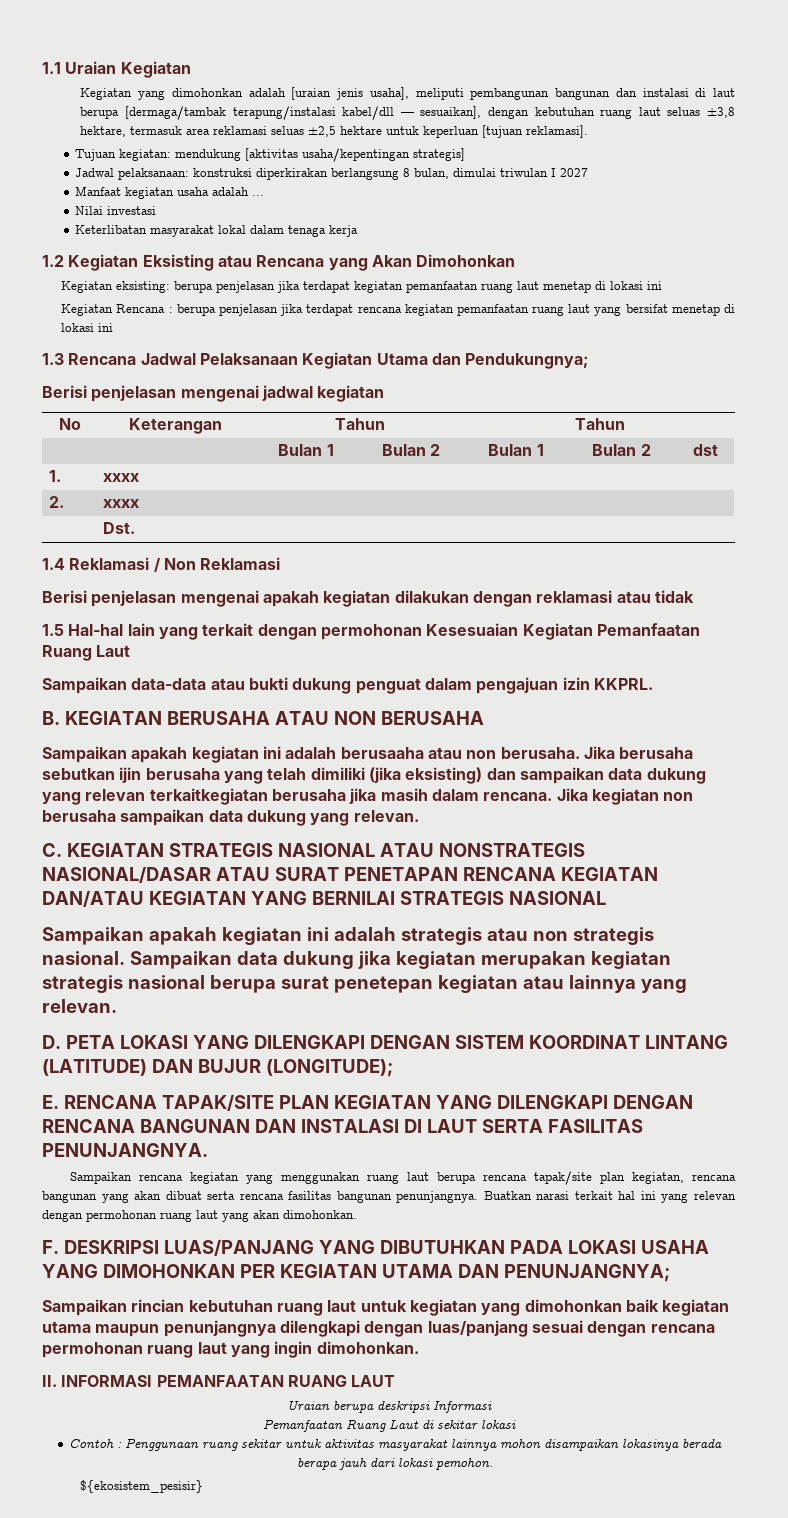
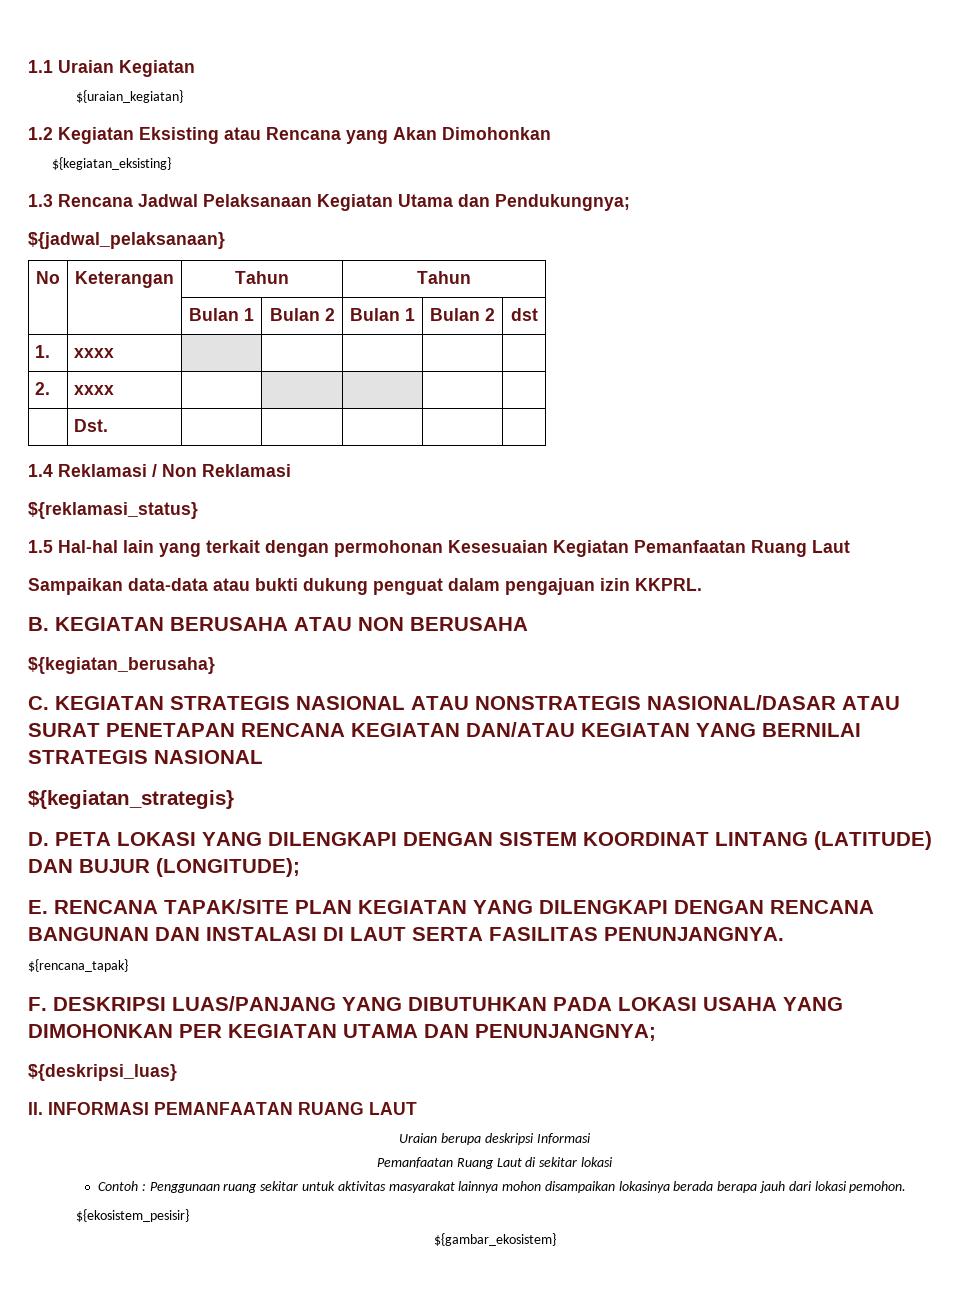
- Kegiatan yang dimohonkan adalah [uraian jenis usaha], meliputi pembangunan bangunan dan instalasi di laut berupa [dermaga/tambak terapung/instalasi kabel/dll — sesuaikan], dengan kebutuhan ruang laut seluas ±3,8 hektare, termasuk area reklamasi seluas ±2,5 hektare untuk keperluan [tujuan reklamasi].
- Tujuan kegiatan: mendukung [aktivitas usaha/kepentingan strategis]
- Jadwal pelaksanaan: konstruksi diperkirakan berlangsung 8 bulan, dimulai triwulan I 2027
- Manfaat kegiatan usaha adalah ...
- Nilai investasi
- Keterlibatan masyarakat lokal dalam tenaga kerja
+ ${uraian_kegiatan}
- Kegiatan eksisting: berupa penjelasan jika terdapat kegiatan pemanfaatan ruang laut menetap di lokasi ini
- Kegiatan Rencana : berupa penjelasan jika terdapat rencana kegiatan pemanfaatan ruang laut yang bersifat menetap di lokasi ini
+ ${kegiatan_eksisting}
- Berisi penjelasan mengenai jadwal kegiatan
+ ${jadwal_pelaksanaan}
- Berisi penjelasan mengenai apakah kegiatan dilakukan dengan reklamasi atau tidak
+ ${reklamasi_status}
- Sampaikan apakah kegiatan ini adalah berusaaha atau non berusaha. Jika berusaha sebutkan ijin berusaha yang telah dimiliki (jika eksisting) dan sampaikan data dukung yang relevan terkaitkegiatan berusaha jika masih dalam rencana. Jika kegiatan non berusaha sampaikan data dukung yang relevan.
+ ${kegiatan_berusaha}
- Sampaikan apakah kegiatan ini adalah strategis atau non strategis nasional. Sampaikan data dukung jika kegiatan merupakan kegiatan strategis nasional berupa surat penetepan kegiatan atau lainnya yang relevan.
+ ${kegiatan_strategis}
- Sampaikan rencana kegiatan yang menggunakan ruang laut berupa rencana tapak/site plan kegiatan, rencana bangunan yang akan dibuat serta rencana fasilitas bangunan penunjangnya. Buatkan narasi terkait hal ini yang relevan dengan permohonan ruang laut yang akan dimohonkan.
+ ${rencana_tapak}
- Sampaikan rincian kebutuhan ruang laut untuk kegiatan yang dimohonkan baik kegiatan utama maupun penunjangnya dilengkapi dengan luas/panjang sesuai dengan rencana permohonan ruang laut yang ingin dimohonkan.
+ ${deskripsi_luas}
+ ${gambar_ekosistem}

